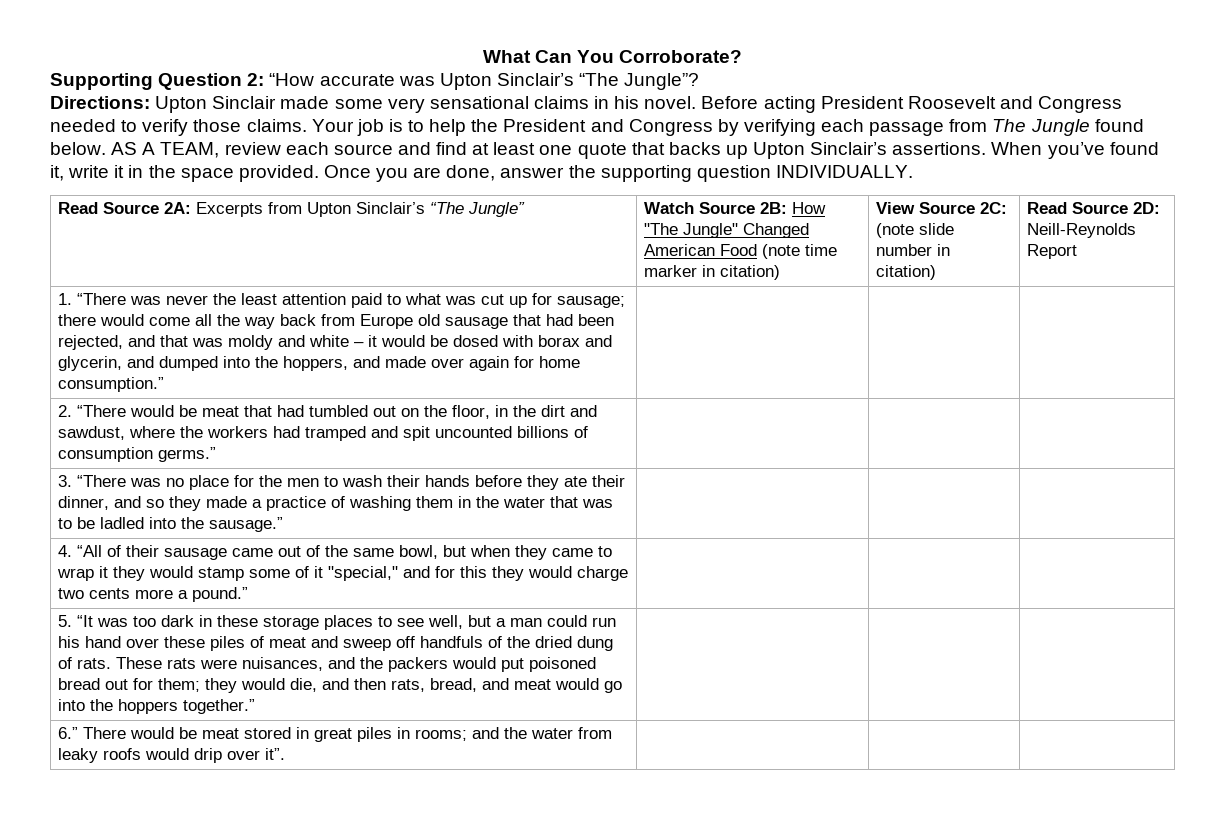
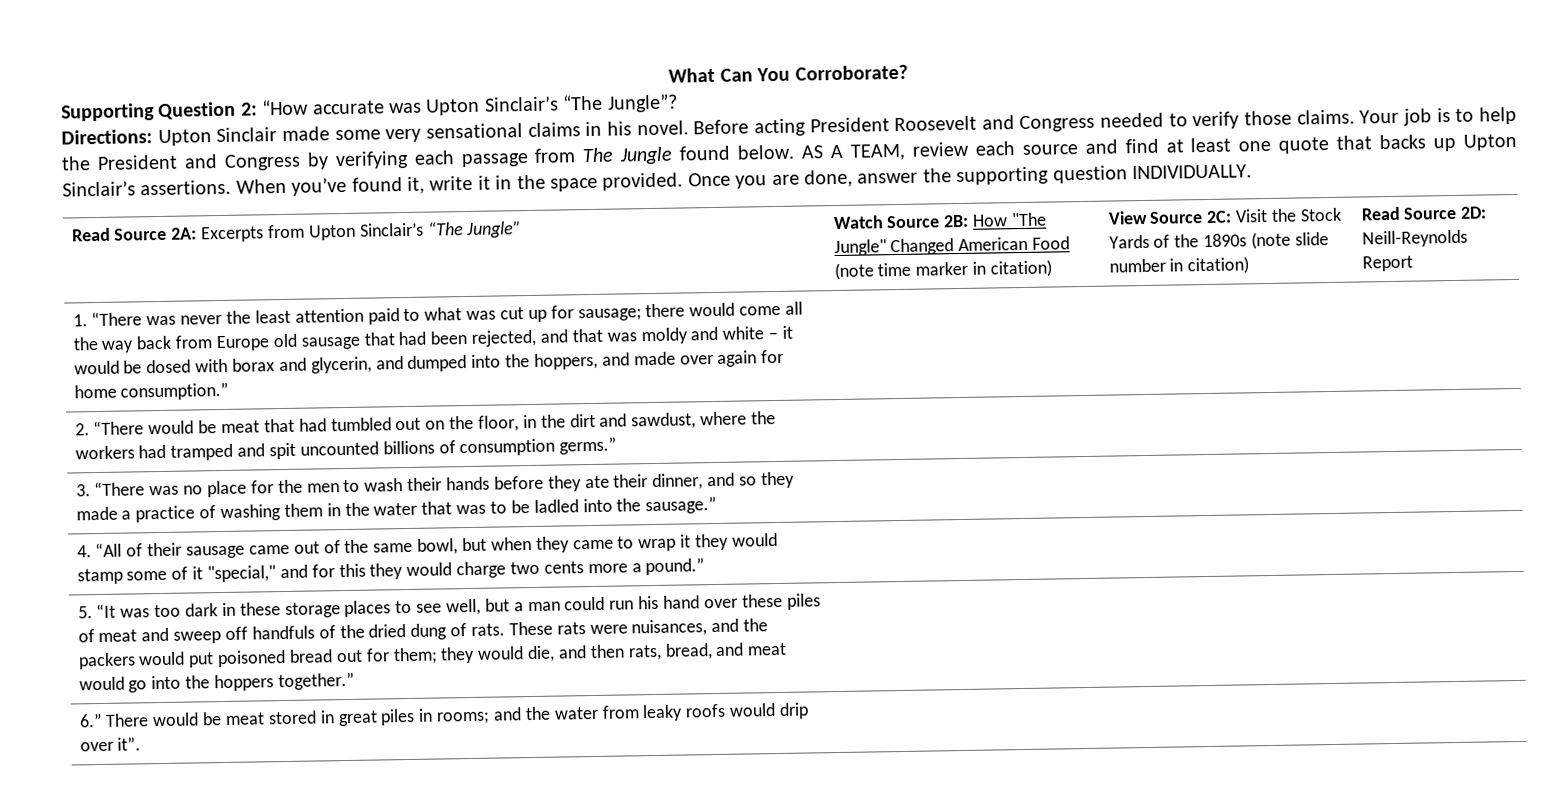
- View Source 2C: (note slide number in citation)
+ View Source 2C: Visit the Stock Yards of the 1890s (note slide number in citation)

